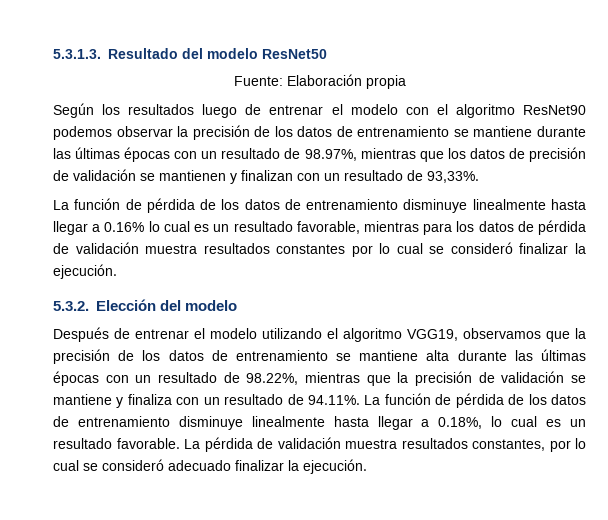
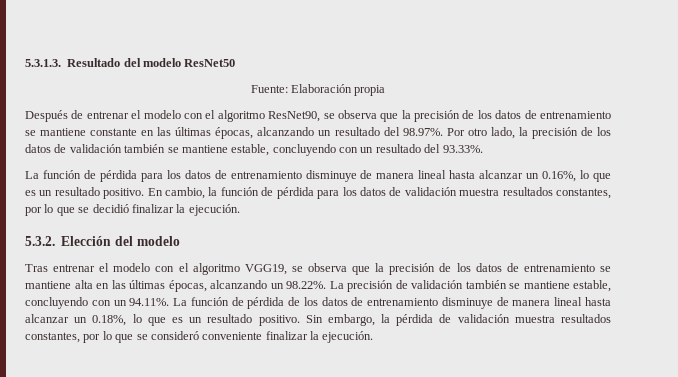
- Según los resultados luego de entrenar el modelo con el algoritmo ResNet90 podemos observar la precisión de los datos de entrenamiento se mantiene durante las últimas épocas con un resultado de 98.97%, mientras que los datos de precisión de validación se mantienen y finalizan con un resultado de 93,33%.
- La función de pérdida de los datos de entrenamiento disminuye linealmente hasta llegar a 0.16% lo cual es un resultado favorable, mientras para los datos de pérdida de validación muestra resultados constantes por lo cual se consideró finalizar la ejecución.
+ Después de entrenar el modelo con el algoritmo ResNet90, se observa que la precisión de los datos de entrenamiento se mantiene constante en las últimas épocas, alcanzando un resultado del 98.97%. Por otro lado, la precisión de los datos de validación también se mantiene estable, concluyendo con un resultado del 93.33%.
+ La función de pérdida para los datos de entrenamiento disminuye de manera lineal hasta alcanzar un 0.16%, lo que es un resultado positivo. En cambio, la función de pérdida para los datos de validación muestra resultados constantes, por lo que se decidió finalizar la ejecución.
- Después de entrenar el modelo utilizando el algoritmo VGG19, observamos que la precisión de los datos de entrenamiento se mantiene alta durante las últimas épocas con un resultado de 98.22%, mientras que la precisión de validación se mantiene y finaliza con un resultado de 94.11%. La función de pérdida de los datos de entrenamiento disminuye linealmente hasta llegar a 0.18%, lo cual es un resultado favorable. La pérdida de validación muestra resultados constantes, por lo cual se consideró adecuado finalizar la ejecución.
+ Tras entrenar el modelo con el algoritmo VGG19, se observa que la precisión de los datos de entrenamiento se mantiene alta en las últimas épocas, alcanzando un 98.22%. La precisión de validación también se mantiene estable, concluyendo con un 94.11%. La función de pérdida de los datos de entrenamiento disminuye de manera lineal hasta alcanzar un 0.18%, lo que es un resultado positivo. Sin embargo, la pérdida de validación muestra resultados constantes, por lo que se consideró conveniente finalizar la ejecución.

